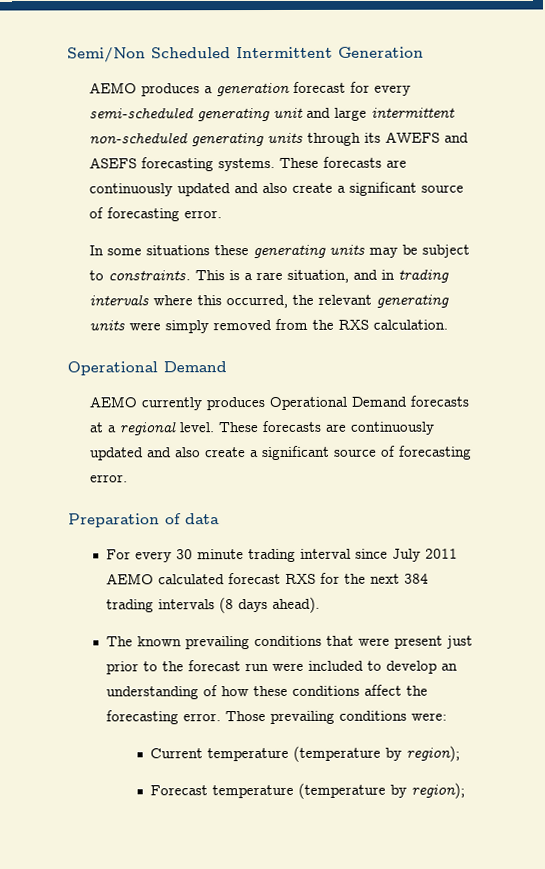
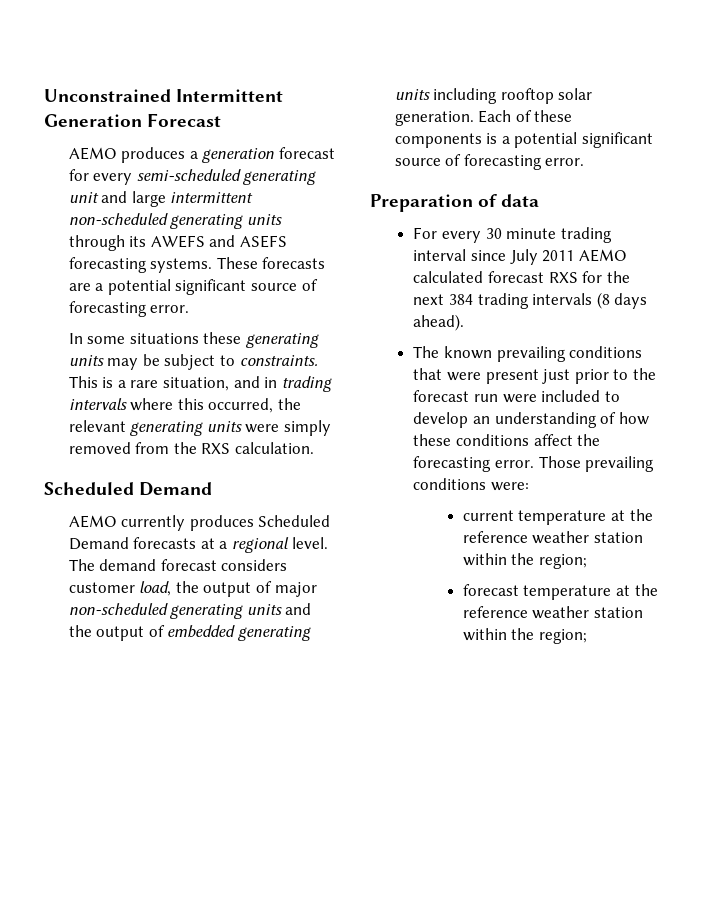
- Semi/Non Scheduled Intermittent Generation
+ Unconstrained Intermittent Generation Forecast
- AEMO produces a generation forecast for every semi-scheduled generating unit and large intermittent non-scheduled generating units through its AWEFS and ASEFS forecasting systems. These forecasts are continuously updated and also create a significant source of forecasting error.
+ AEMO produces a generation forecast for every semi-scheduled generating unit and large intermittent non-scheduled generating units through its AWEFS and ASEFS forecasting systems. These forecasts are a potential significant source of forecasting error.
  This is a rare situation, and in trading intervals where this occurred, the relevant generating units were simply removed from the RXS calculation.
- Operational Demand
+ Scheduled Demand
- AEMO currently produces Operational Demand forecasts at a regional level. These forecasts are continuously updated and also create a significant source of forecasting error.
+ AEMO currently produces Scheduled Demand forecasts at a regional level. The demand forecast considers customer load, the output of major non-scheduled generating units and the output of embedded generating units including rooftop solar generation. Each of these components is a potential significant source of forecasting error.
- Current temperature (temperature by region);
- Forecast temperature (temperature by region);
+ current temperature at the reference weather station within the region;
+ forecast temperature at the reference weather station within the region;

